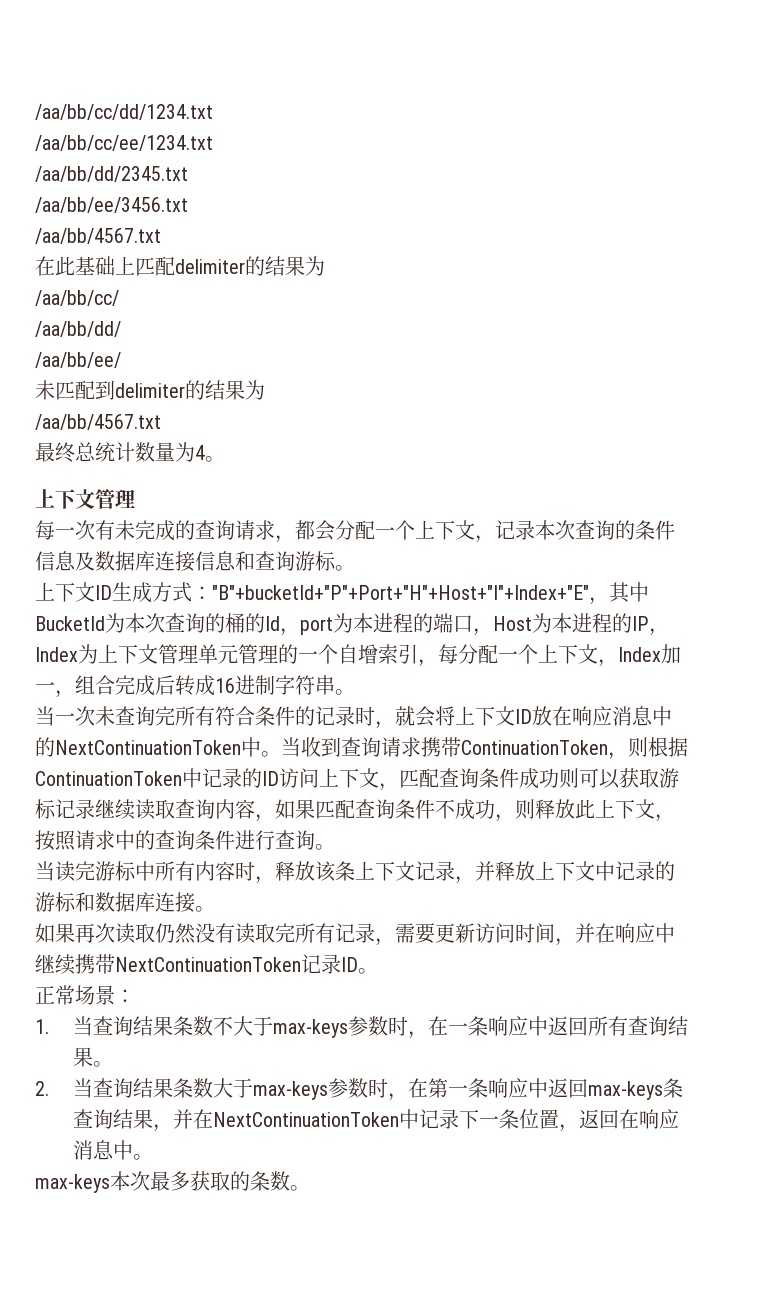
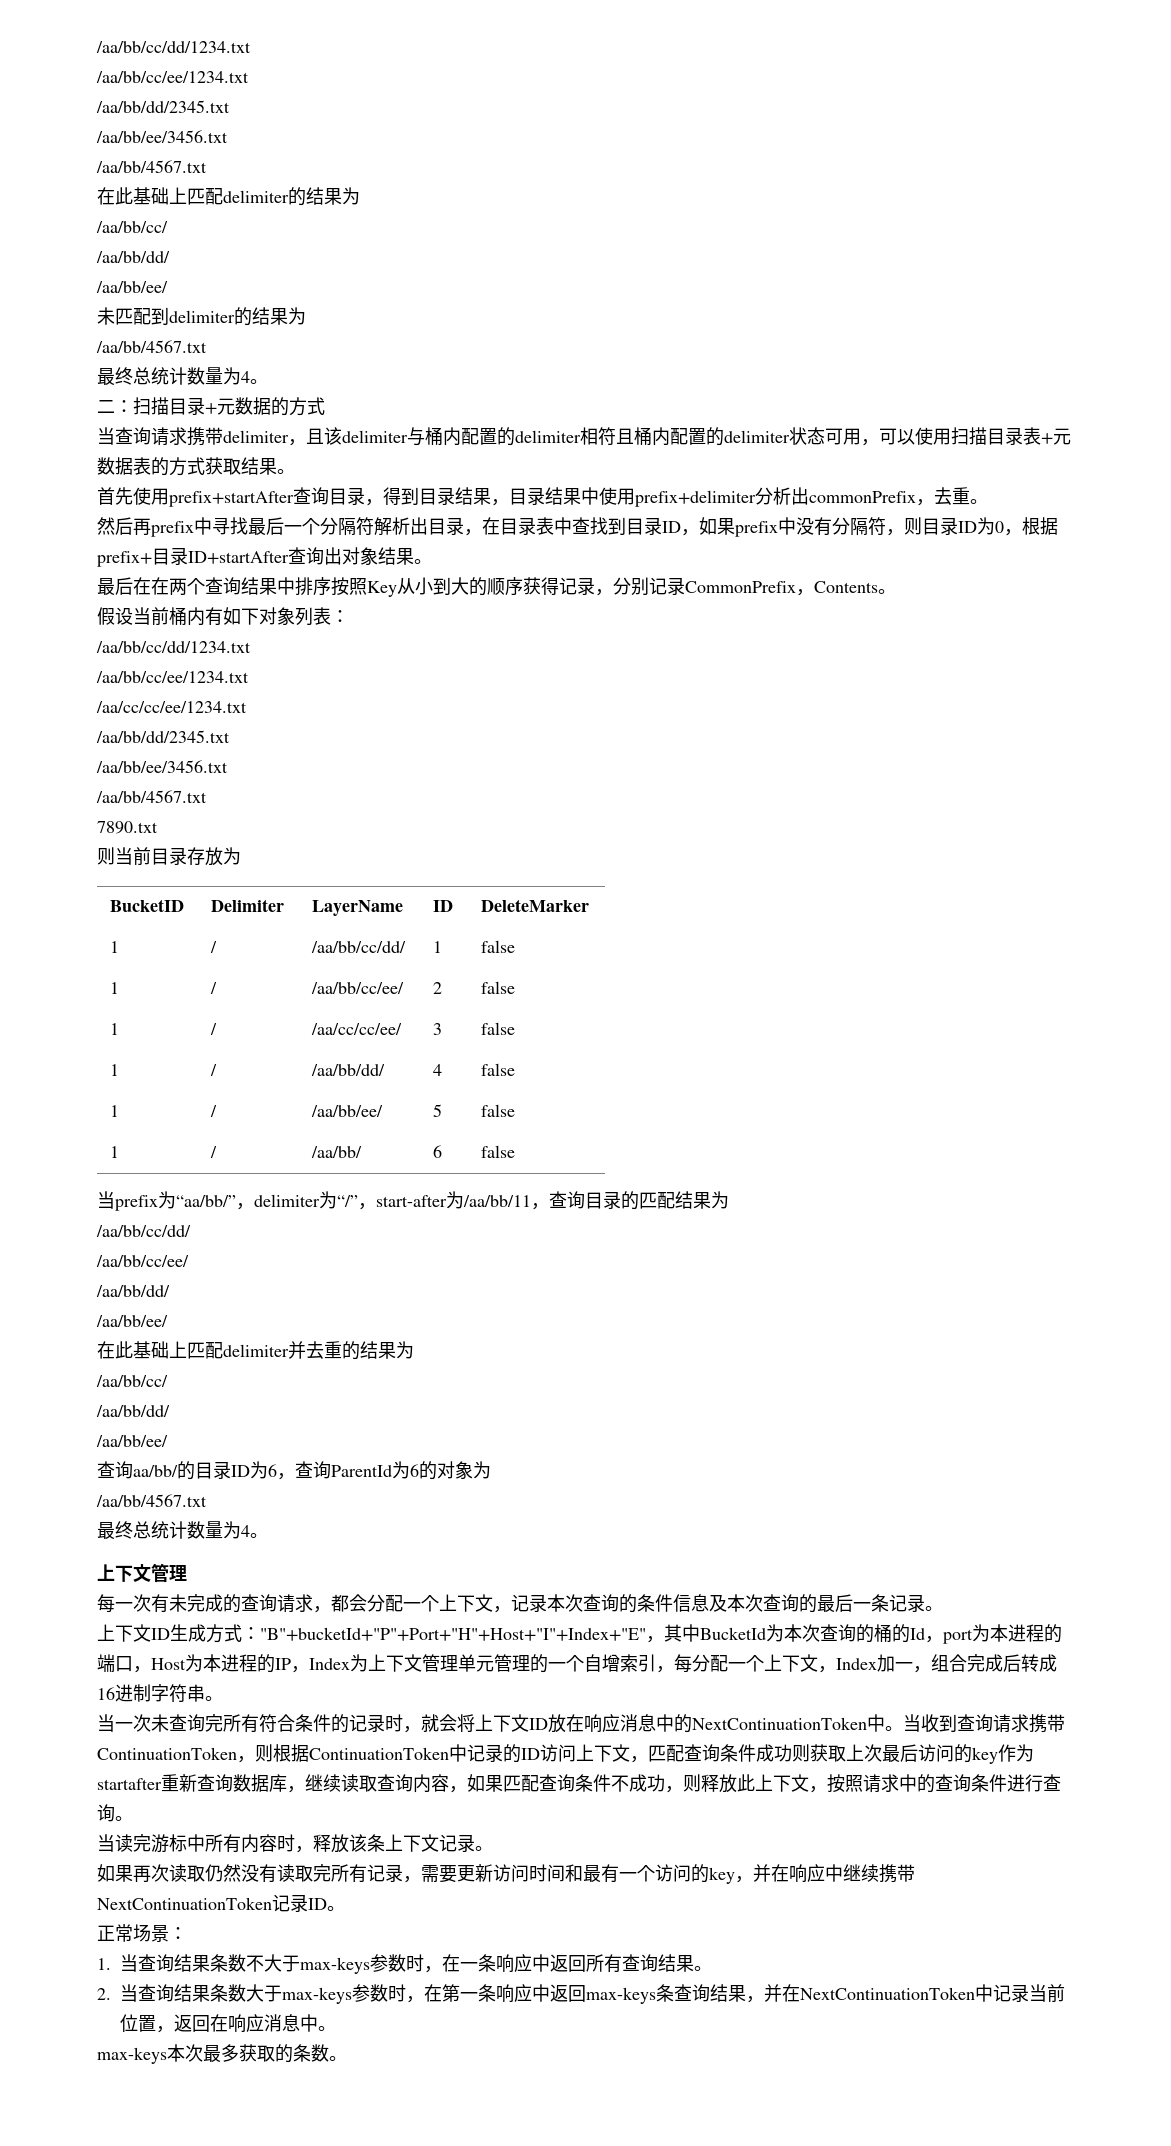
+ 二：扫描目录+元数据的方式
+ 当查询请求携带delimiter，且该delimiter与桶内配置的delimiter相符且桶内配置的delimiter状态可用，可以使用扫描目录表+元数据表的方式获取结果。
+ 首先使用prefix+startAfter查询目录，得到目录结果，目录结果中使用prefix+delimiter分析出commonPrefix，去重。
+ 然后再prefix中寻找最后一个分隔符解析出目录，在目录表中查找到目录ID，如果prefix中没有分隔符，则目录ID为0，根据prefix+目录ID+startAfter查询出对象结果。
+ 最后在在两个查询结果中排序按照Key从小到大的顺序获得记录，分别记录CommonPrefix，Contents。
+ 假设当前桶内有如下对象列表：
+ /aa/bb/cc/dd/1234.txt
+ /aa/bb/cc/ee/1234.txt
+ /aa/cc/cc/ee/1234.txt
+ /aa/bb/dd/2345.txt
+ /aa/bb/ee/3456.txt
+ /aa/bb/4567.txt
+ 7890.txt
+ 则当前目录存放为
+ BucketID | Delimiter | LayerName | ID | DeleteMarker
+ 1 | / | /aa/bb/cc/dd/ | 1 | false
+ 1 | / | /aa/bb/cc/ee/ | 2 | false
+ 1 | / | /aa/cc/cc/ee/ | 3 | false
+ 1 | / | /aa/bb/dd/ | 4 | false
+ 1 | / | /aa/bb/ee/ | 5 | false
+ 1 | / | /aa/bb/ | 6 | false
+ 当prefix为“aa/bb/”，delimiter为“/”，start-after为/aa/bb/11，查询目录的匹配结果为
+ /aa/bb/cc/dd/
+ /aa/bb/cc/ee/
+ /aa/bb/dd/
+ /aa/bb/ee/
+ 在此基础上匹配delimiter并去重的结果为
+ /aa/bb/cc/
+ /aa/bb/dd/
+ /aa/bb/ee/
+ 查询aa/bb/的目录ID为6，查询ParentId为6的对象为
+ /aa/bb/4567.txt
+ 最终总统计数量为4。
- 每一次有未完成的查询请求，都会分配一个上下文，记录本次查询的条件信息及数据库连接信息和查询游标。
+ 每一次有未完成的查询请求，都会分配一个上下文，记录本次查询的条件信息及本次查询的最后一条记录。
- 当收到查询请求携带ContinuationToken，则根据ContinuationToken中记录的ID访问上下文，匹配查询条件成功则可以获取游标记录继续读取查询内容，如果匹配查询条件不成功，则释放此上下文，按照请求中的查询条件进行查询。
+ 当收到查询请求携带ContinuationToken，则根据ContinuationToken中记录的ID访问上下文，匹配查询条件成功则获取上次最后访问的key作为startafter重新查询数据库，继续读取查询内容，如果匹配查询条件不成功，则释放此上下文，按照请求中的查询条件进行查询。
- 当读完游标中所有内容时，释放该条上下文记录，并释放上下文中记录的游标和数据库连接。
+ 当读完游标中所有内容时，释放该条上下文记录。
- 如果再次读取仍然没有读取完所有记录，需要更新访问时间，并在响应中继续携带NextContinuationToken记录ID。
+ 如果再次读取仍然没有读取完所有记录，需要更新访问时间和最有一个访问的key，并在响应中继续携带NextContinuationToken记录ID。
- 2.当查询结果条数大于max-keys参数时，在第一条响应中返回max-keys条查询结果，并在NextContinuationToken中记录下一条位置，返回在响应消息中。
+ 2.当查询结果条数大于max-keys参数时，在第一条响应中返回max-keys条查询结果，并在NextContinuationToken中记录当前位置，返回在响应消息中。

